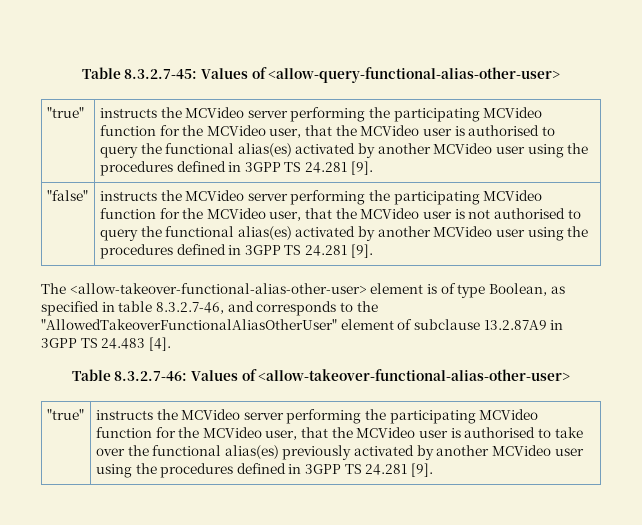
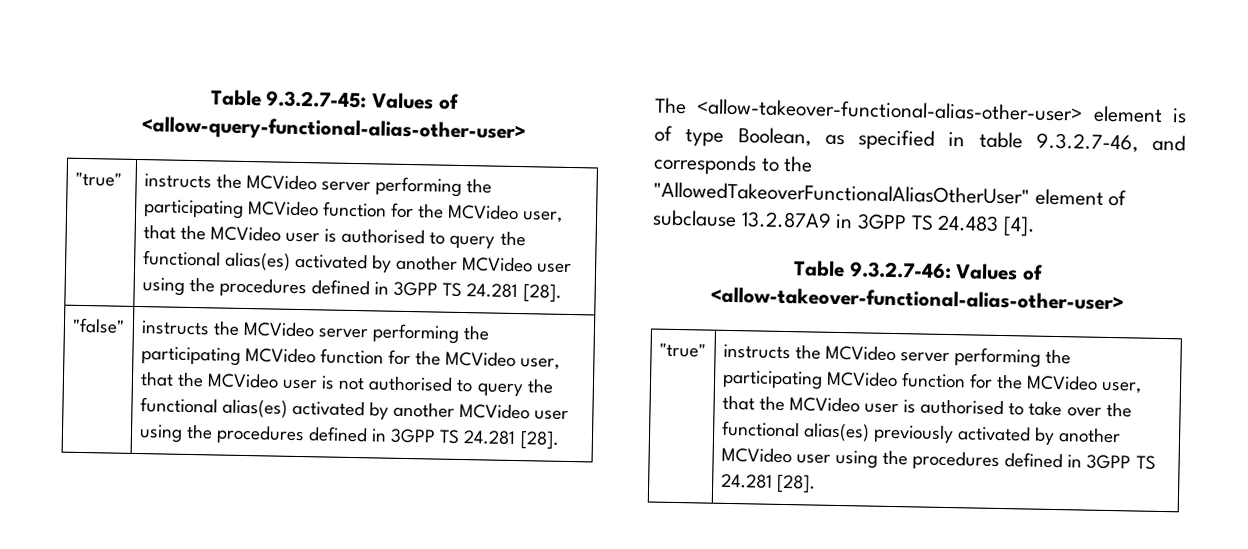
- Table 8.3.2.7-45: Values of <allow-query-functional-alias-other-user>
+ Table 9.3.2.7-45: Values of <allow-query-functional-alias-other-user>
- "true" | instructs the MCVideo server performing the participating MCVideo function for the MCVideo user, that the MCVideo user is authorised to query the functional alias(es) activated by another MCVideo user using the procedures defined in 3GPP TS 24.281 [9].
+ "true" | instructs the MCVideo server performing the participating MCVideo function for the MCVideo user, that the MCVideo user is authorised to query the functional alias(es) activated by another MCVideo user using the procedures defined in 3GPP TS 24.281 [28].
- "false" | instructs the MCVideo server performing the participating MCVideo function for the MCVideo user, that the MCVideo user is not authorised to query the functional alias(es) activated by another MCVideo user using the procedures defined in 3GPP TS 24.281 [9].
+ "false" | instructs the MCVideo server performing the participating MCVideo function for the MCVideo user, that the MCVideo user is not authorised to query the functional alias(es) activated by another MCVideo user using the procedures defined in 3GPP TS 24.281 [28].
- The <allow-takeover-functional-alias-other-user> element is of type Boolean, as specified in table 8.3.2.7-46, and corresponds to the "AllowedTakeoverFunctionalAliasOtherUser" element of subclause 13.2.87A9 in 3GPP TS 24.483 [4].
+ The <allow-takeover-functional-alias-other-user> element is of type Boolean, as specified in table 9.3.2.7-46, and corresponds to the "AllowedTakeoverFunctionalAliasOtherUser" element of subclause 13.2.87A9 in 3GPP TS 24.483 [4].
- Table 8.3.2.7-46: Values of <allow-takeover-functional-alias-other-user>
+ Table 9.3.2.7-46: Values of <allow-takeover-functional-alias-other-user>
- instructs the MCVideo server performing the participating MCVideo function for the MCVideo user, that the MCVideo user is authorised to take over the functional alias(es) previously activated by another MCVideo user using the procedures defined in 3GPP TS 24.281 [9].
+ instructs the MCVideo server performing the participating MCVideo function for the MCVideo user, that the MCVideo user is authorised to take over the functional alias(es) previously activated by another MCVideo user using the procedures defined in 3GPP TS 24.281 [28].

